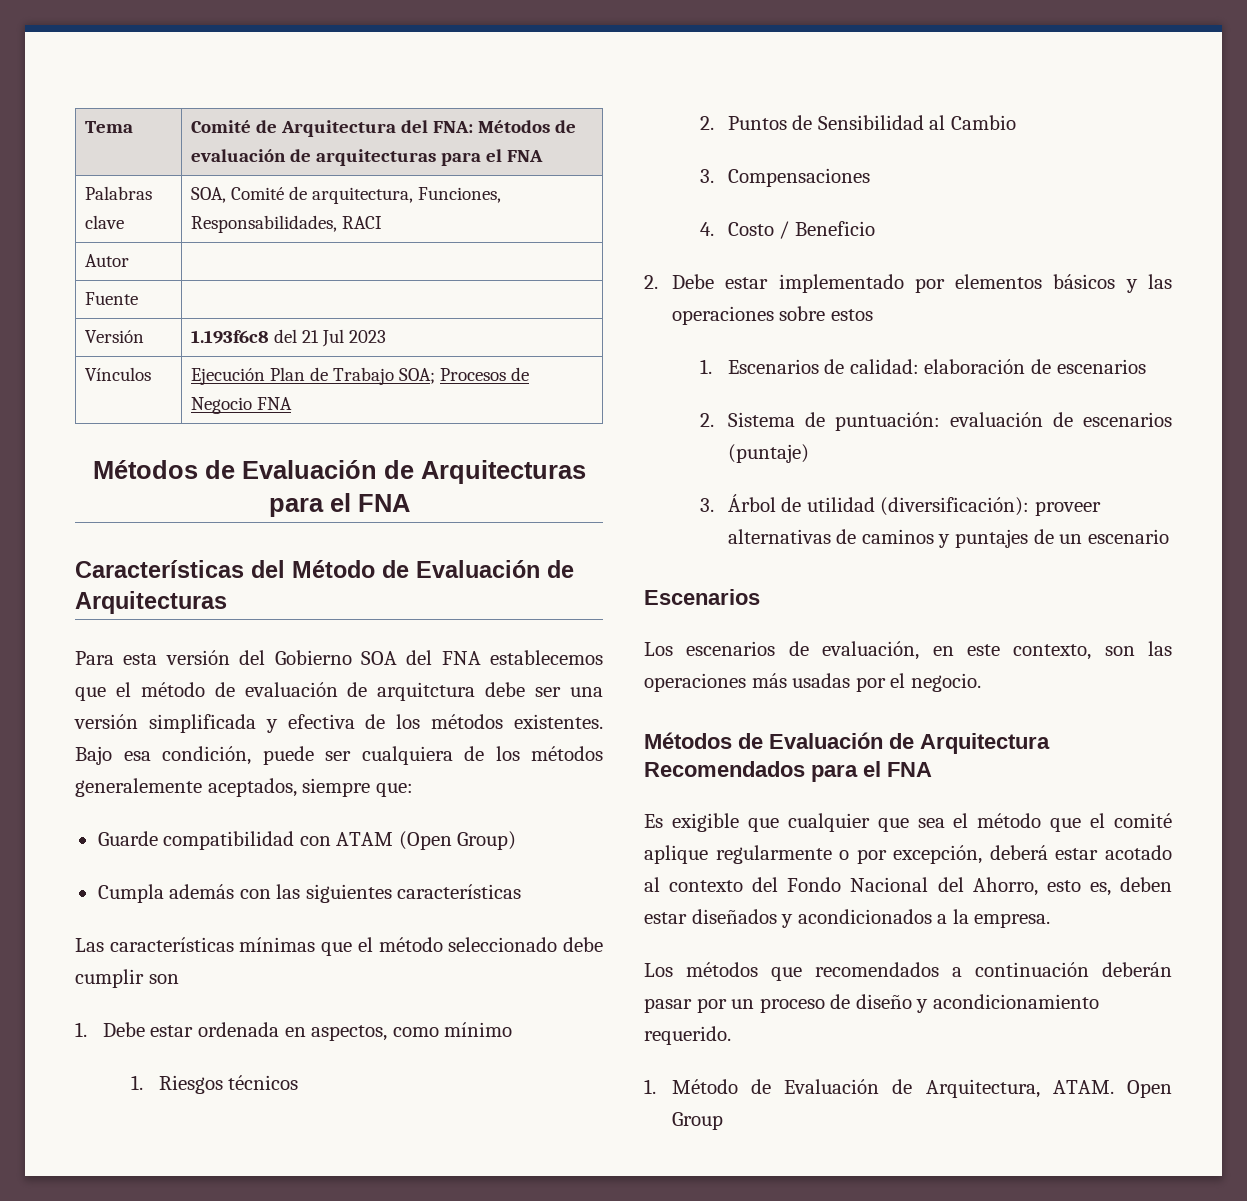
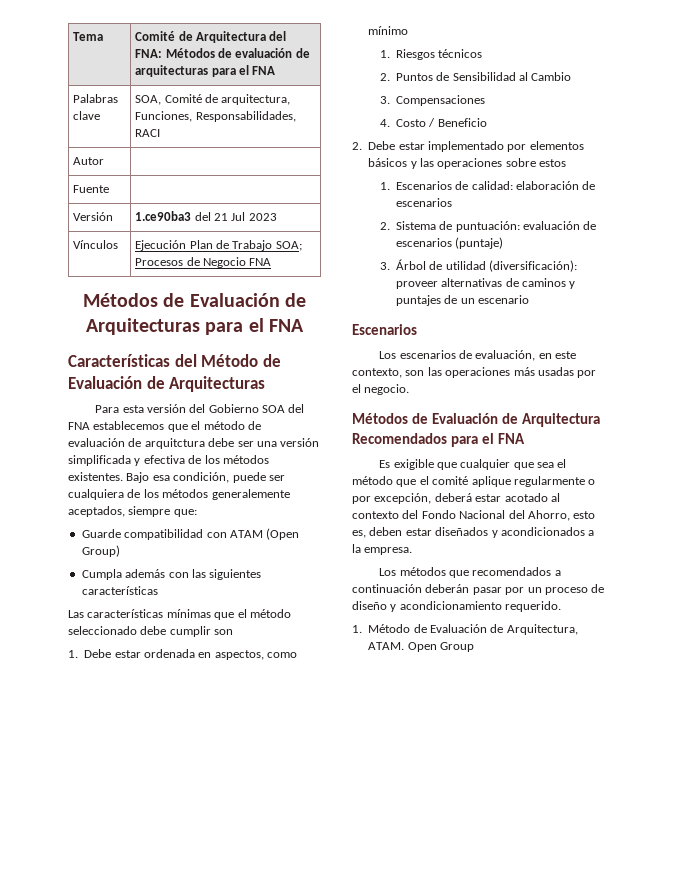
- Versión | 1.193f6c8 del 21 Jul 2023
+ Versión | 1.ce90ba3 del 21 Jul 2023

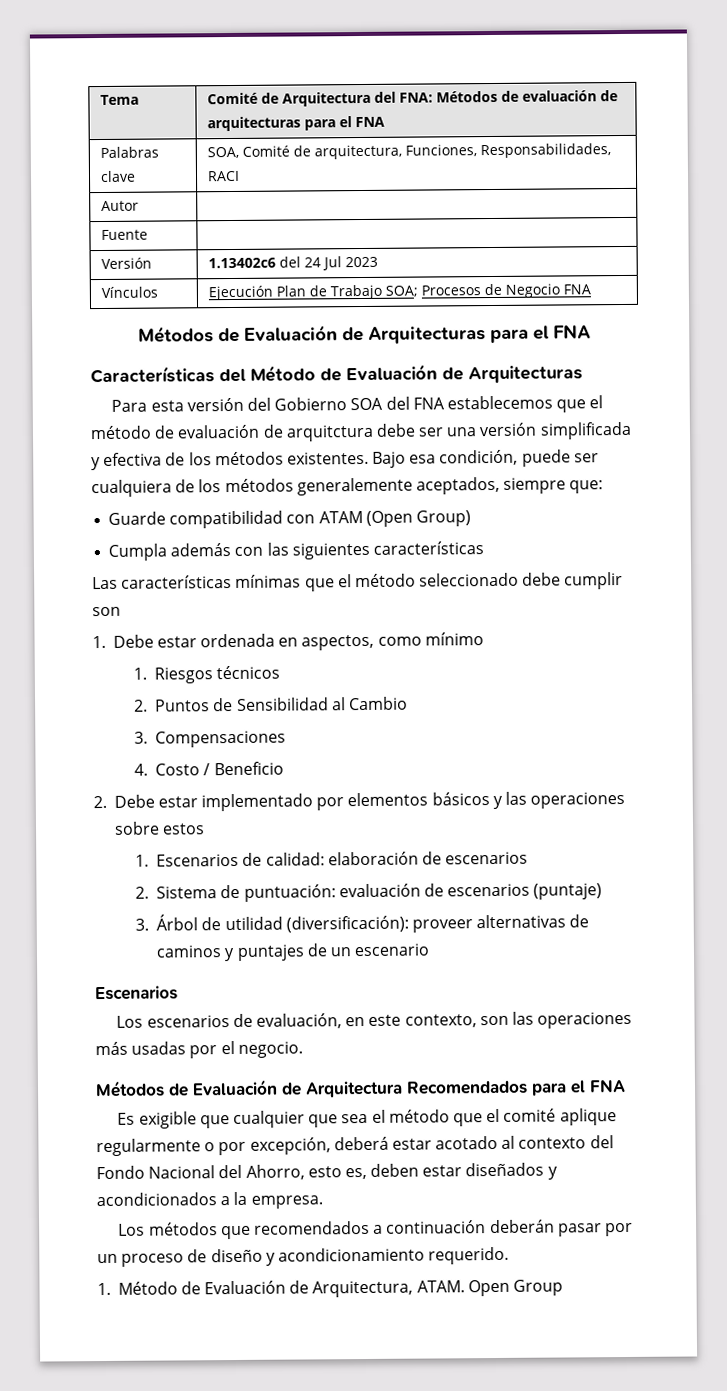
- Versión | 1.ce90ba3 del 21 Jul 2023
+ Versión | 1.13402c6 del 24 Jul 2023

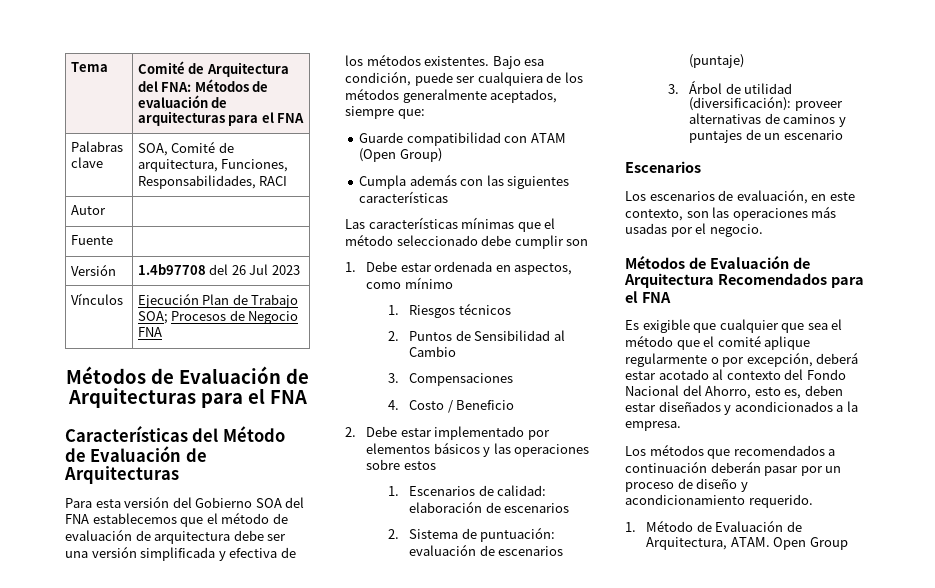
- Versión | 1.13402c6 del 24 Jul 2023
+ Versión | 1.4b97708 del 26 Jul 2023
- Para esta versión del Gobierno SOA del FNA establecemos que el método de evaluación de arquitctura debe ser una versión simplificada y efectiva de los métodos existentes.
+ Para esta versión del Gobierno SOA del FNA establecemos que el método de evaluación de arquitectura debe ser una versión simplificada y efectiva de los métodos existentes.
- Bajo esa condición, puede ser cualquiera de los métodos generalemente aceptados, siempre que:
+ Bajo esa condición, puede ser cualquiera de los métodos generalmente aceptados, siempre que:

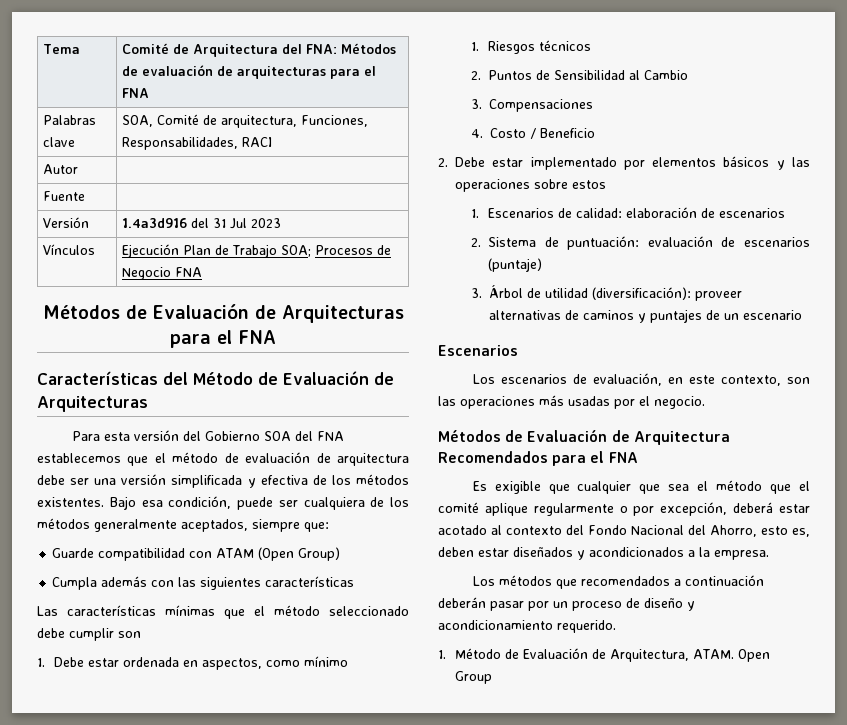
- Versión | 1.4b97708 del 26 Jul 2023
+ Versión | 1.4a3d916 del 31 Jul 2023

